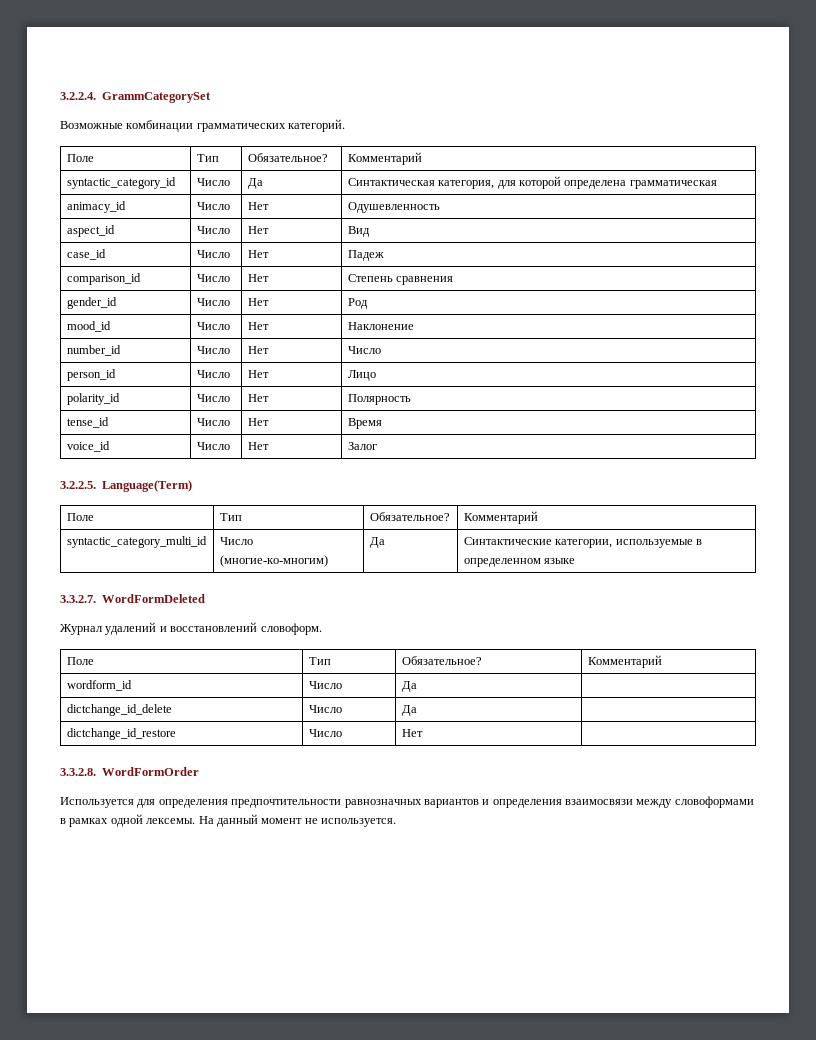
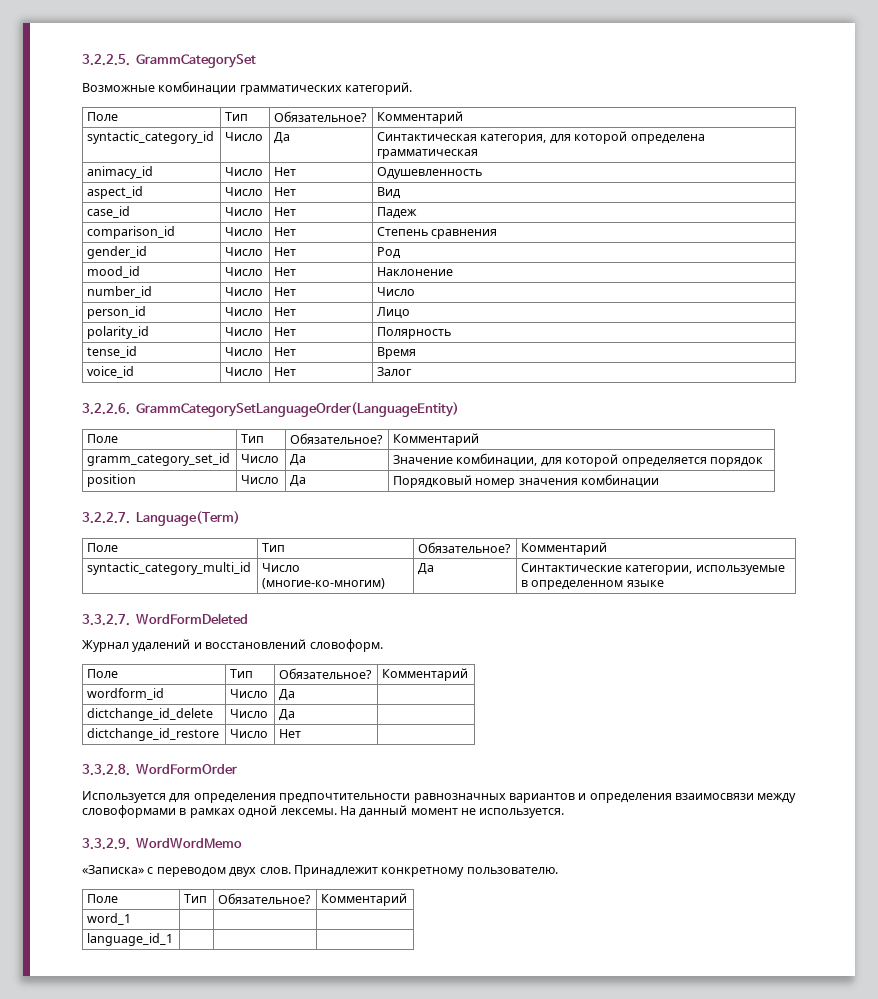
- 3.2.2.4. GrammCategorySet
+ 3.2.2.5. GrammCategorySet
- 3.2.2.5. Language(Term)
+ 3.2.2.6. GrammCategorySetLanguageOrder(LanguageEntity)
+ Поле | Тип | Обязательное? | Комментарий
+ gramm_category_set_id | Число | Да | Значение комбинации, для которой определяется порядок
+ position | Число | Да | Порядковый номер значения комбинации
+ 3.2.2.7. Language(Term)
+ 3.3.2.9. WordWordMemo
+ «Записка» с переводом двух слов. Принадлежит конкретному пользователю.
+ Поле | Тип | Обязательное? | Комментарий
+ word_1 | | |
+ language_id_1 | | |

